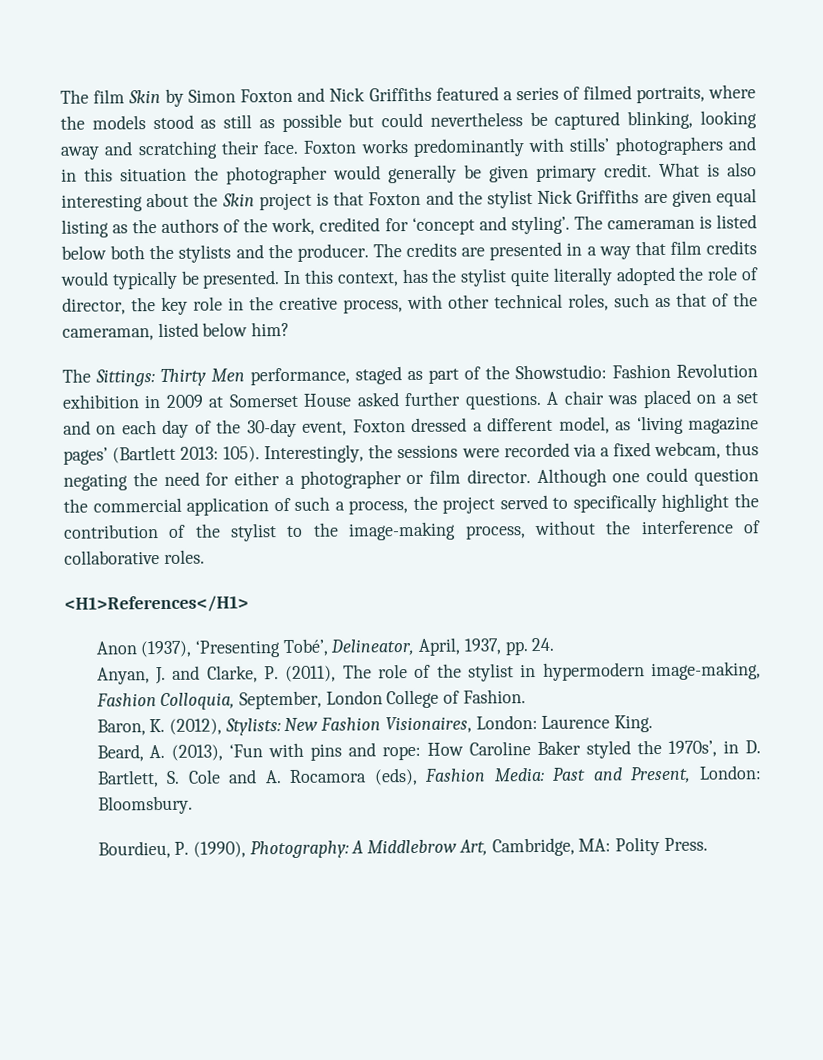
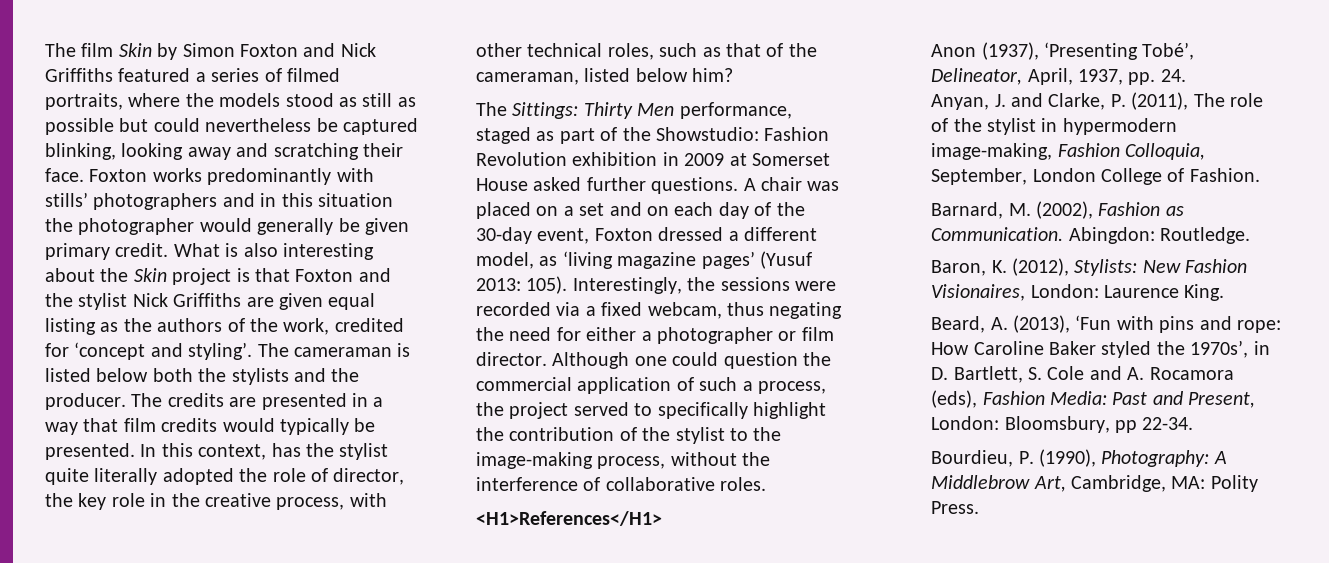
- A chair was placed on a set and on each day of the 30-day event, Foxton dressed a different model, as ‘living magazine pages’ (Bartlett 2013: 105).
+ A chair was placed on a set and on each day of the 30-day event, Foxton dressed a different model, as ‘living magazine pages’ (Yusuf 2013: 105).
+ Barnard, M. (2002), Fashion as Communication. Abingdon: Routledge.
- Beard, A. (2013), ‘Fun with pins and rope: How Caroline Baker styled the 1970s’, in D. Bartlett, S. Cole and A. Rocamora (eds), Fashion Media: Past and Present, London: Bloomsbury.
+ Beard, A. (2013), ‘Fun with pins and rope: How Caroline Baker styled the 1970s’, in D. Bartlett, S. Cole and A. Rocamora (eds), Fashion Media: Past and Present, London: Bloomsbury, pp 22-34.

